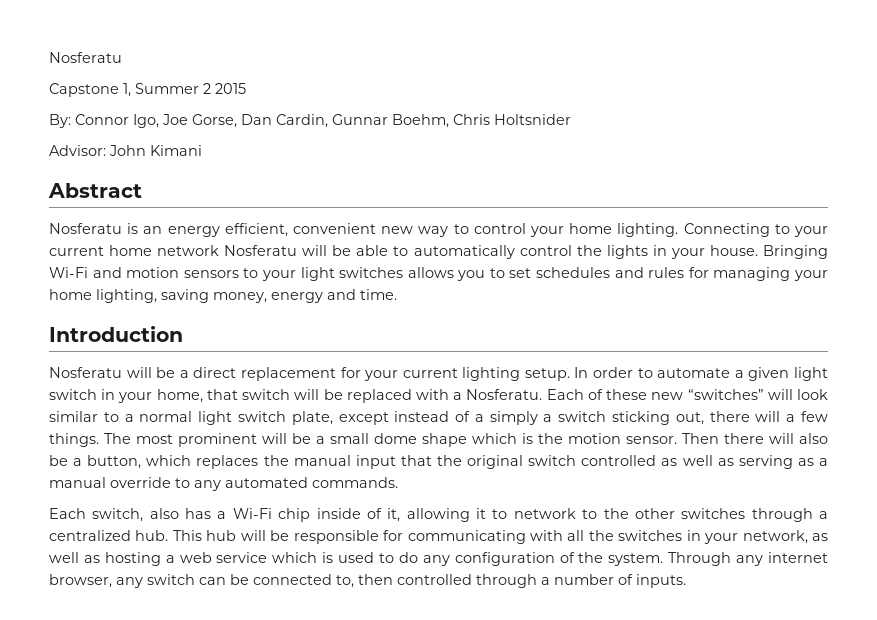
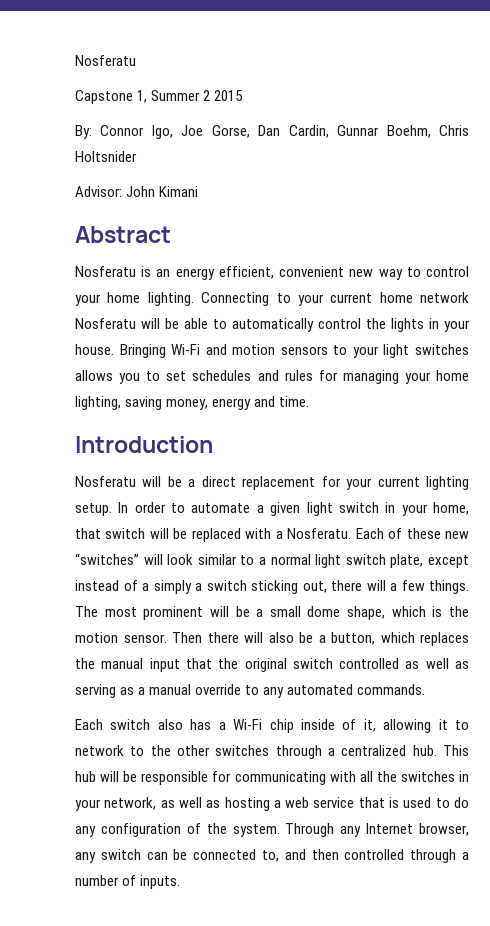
- The most prominent will be a small dome shape which is the motion sensor.
+ The most prominent will be a small dome shape, which is the motion sensor.
- Each switch, also has a Wi-Fi chip inside of it, allowing it to network to the other switches through a centralized hub.
+ Each switch also has a Wi-Fi chip inside of it, allowing it to network to the other switches through a centralized hub.
- This hub will be responsible for communicating with all the switches in your network, as well as hosting a web service which is used to do any configuration of the system.
+ This hub will be responsible for communicating with all the switches in your network, as well as hosting a web service that is used to do any configuration of the system.
- Through any internet browser, any switch can be connected to, then controlled through a number of inputs.
+ Through any Internet browser, any switch can be connected to, and then controlled through a number of inputs.

